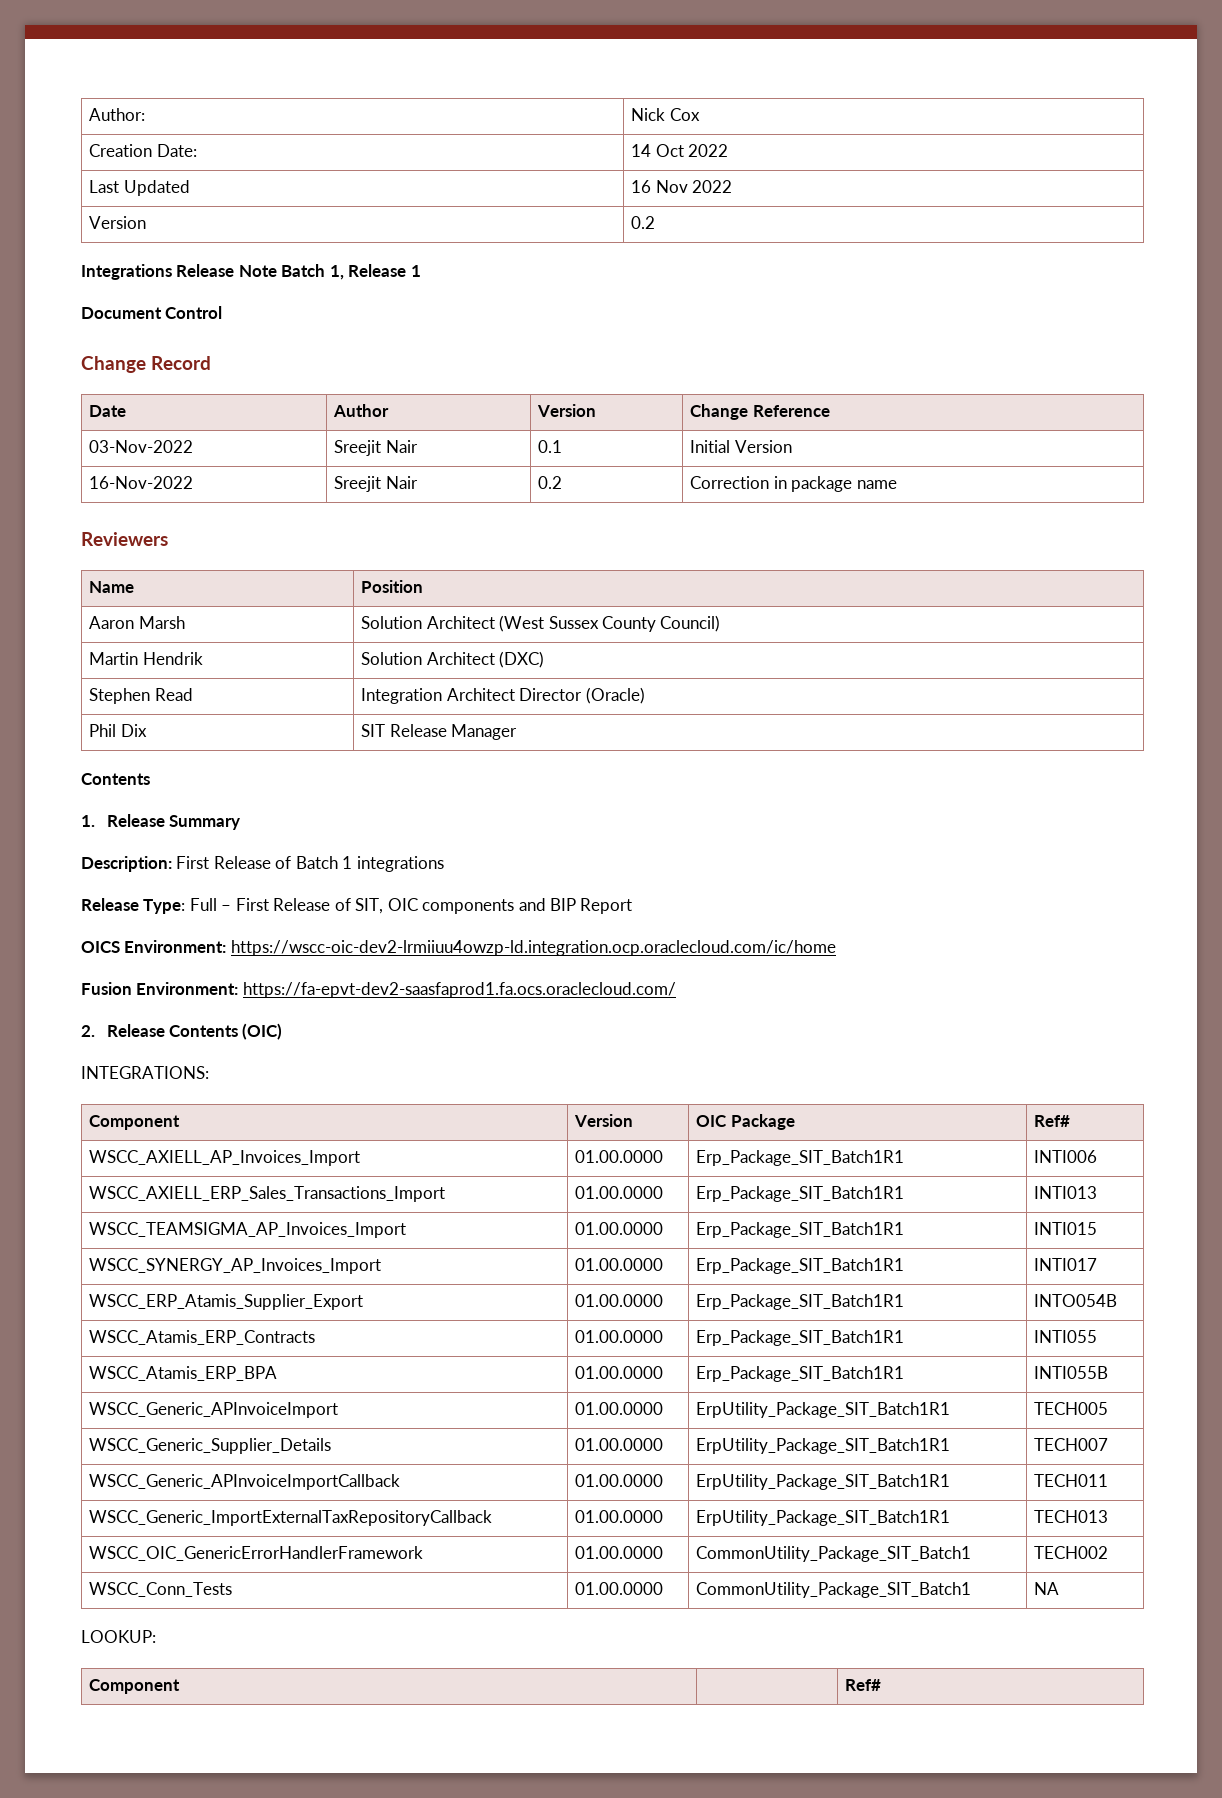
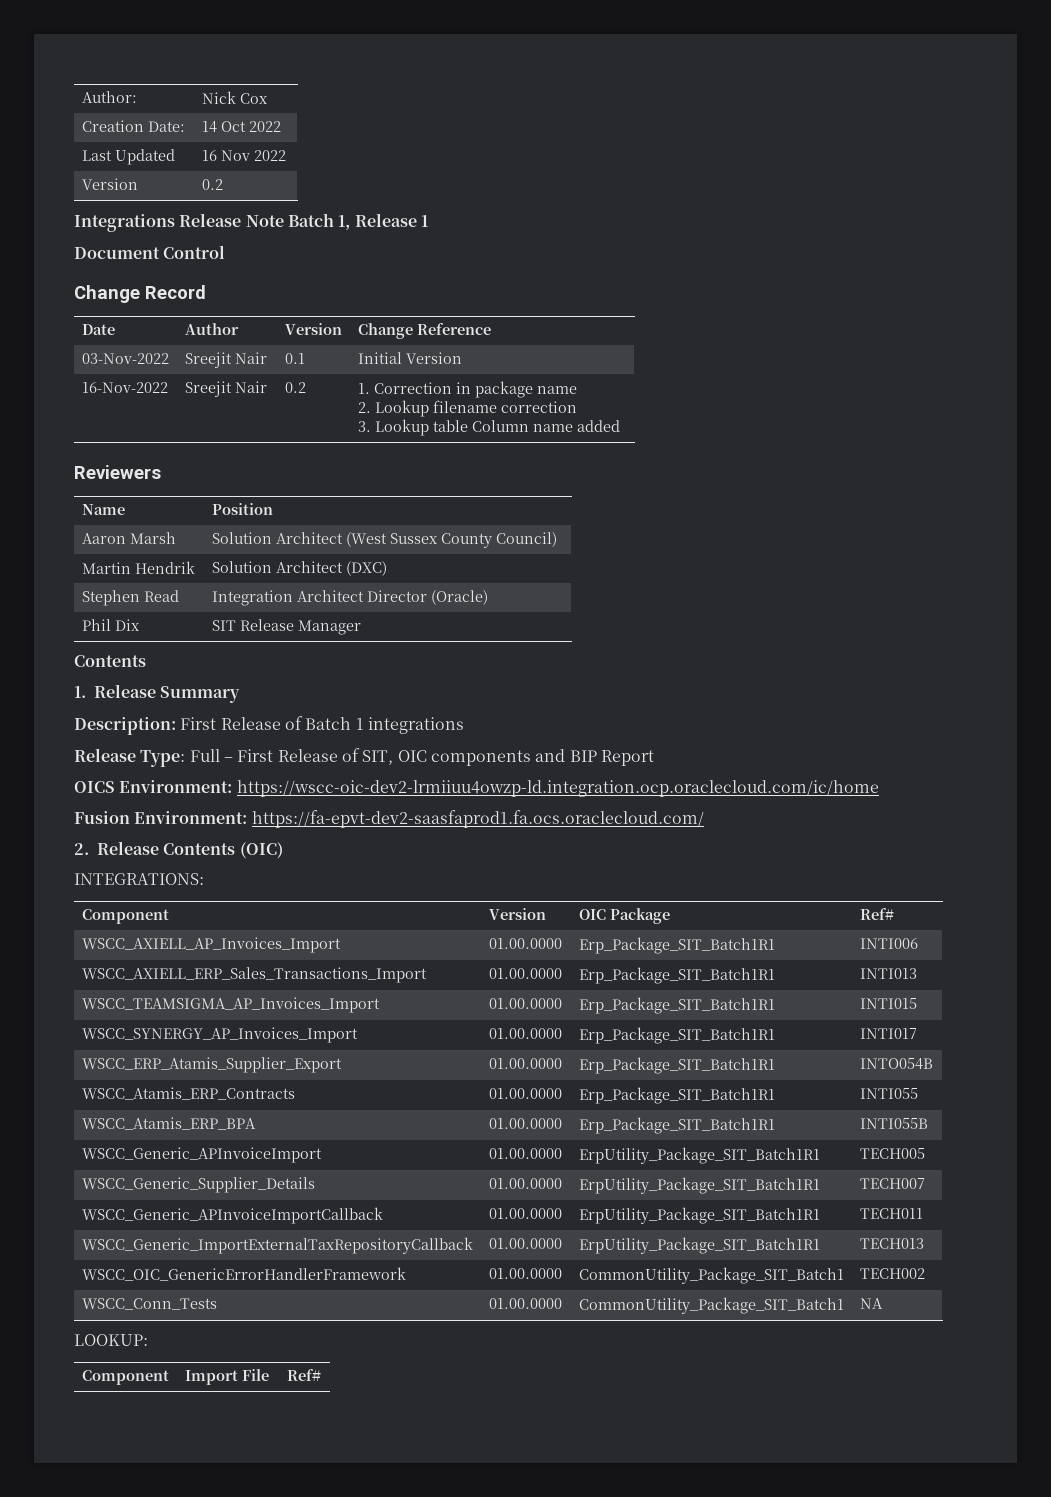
- 16-Nov-2022 | Sreejit Nair | 0.2 | Correction in package name
+ 16-Nov-2022 | Sreejit Nair | 0.2 | 1. Correction in package name
+ 2. Lookup filename correction
+ 3. Lookup table Column name added
- Component | | Ref#
+ Component | Import File | Ref#

